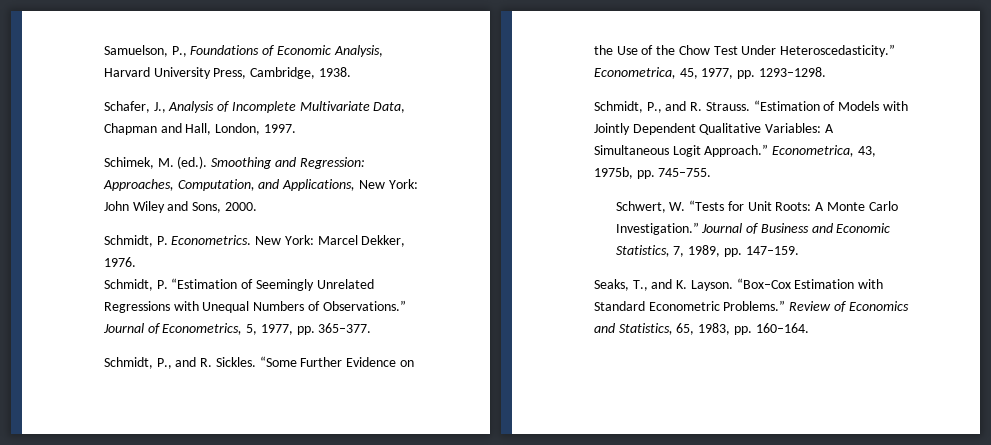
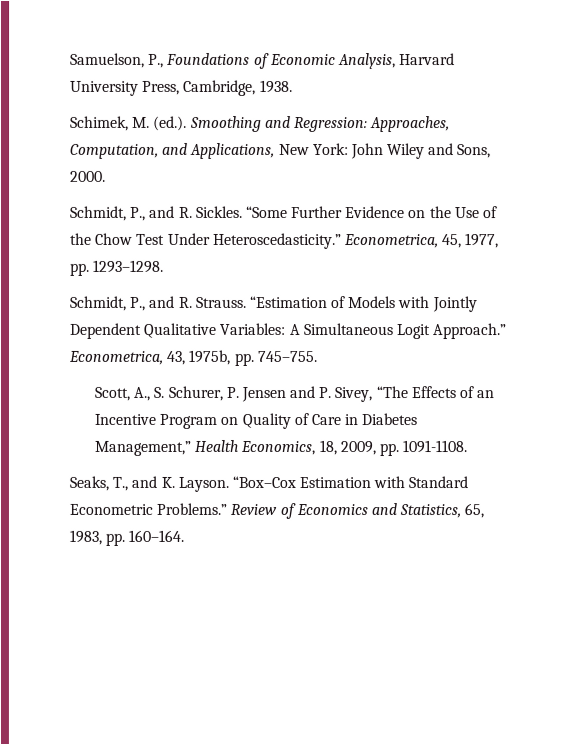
- Schafer, J., Analysis of Incomplete Multivariate Data, Chapman and Hall, London, 1997.
- Schmidt, P. Econometrics. New York: Marcel Dekker, 1976.
- Schmidt, P. “Estimation of Seemingly Unrelated Regressions with Unequal Numbers of Observations.” Journal of Econometrics, 5, 1977, pp. 365–377.
- Schwert, W. “Tests for Unit Roots: A Monte Carlo Investigation.” Journal of Business and Economic Statistics, 7, 1989, pp. 147–159.
+ Scott, A., S. Schurer, P. Jensen and P. Sivey, “The Effects of an Incentive Program on Quality of Care in Diabetes Management,” Health Economics, 18, 2009, pp. 1091-1108.

